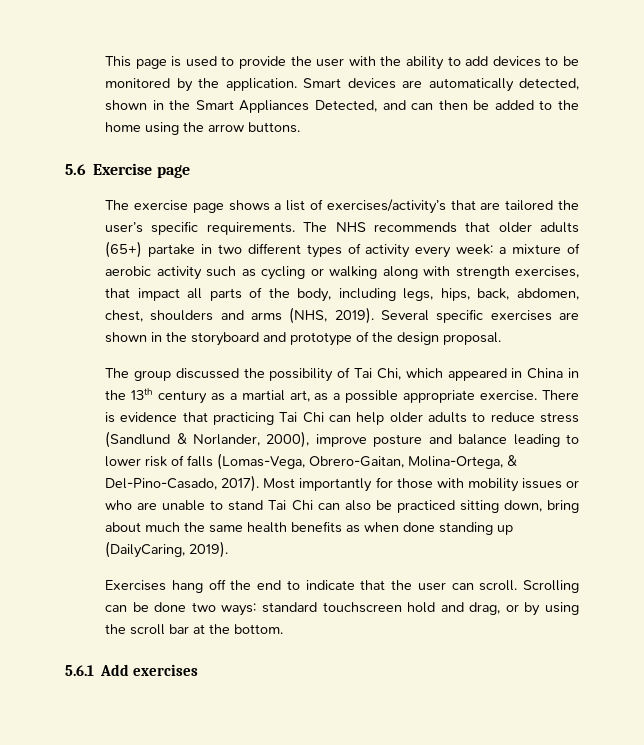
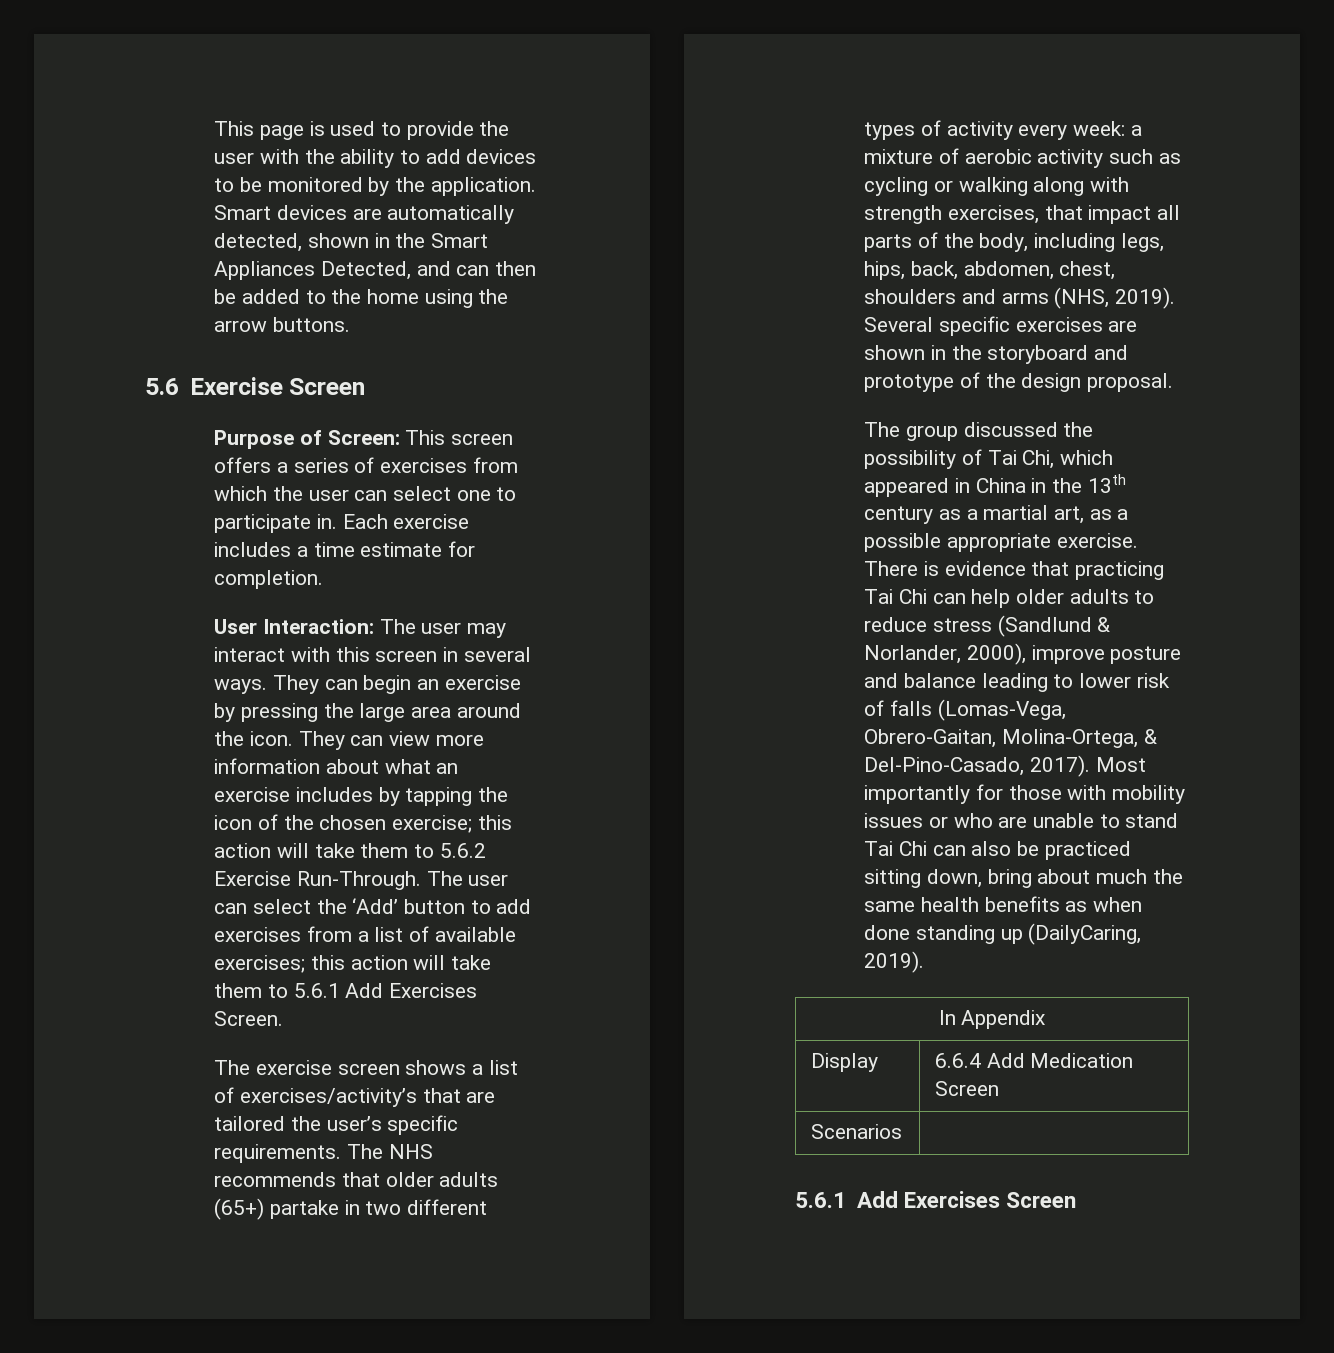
- 5.6 Exercise page
+ 5.6 Exercise Screen
+ Purpose of Screen: This screen offers a series of exercises from which the user can select one to participate in. Each exercise includes a time estimate for completion.
+ User Interaction: The user may interact with this screen in several ways. They can begin an exercise by pressing the large area around the icon. They can view more information about what an exercise includes by tapping the icon of the chosen exercise; this action will take them to 5.6.2 Exercise Run-Through. The user can select the ‘Add’ button to add exercises from a list of available exercises; this action will take them to 5.6.1 Add Exercises Screen.
- The exercise page shows a list of exercises/activity’s that are tailored the user’s specific requirements.
+ The exercise screen shows a list of exercises/activity’s that are tailored the user’s specific requirements.
- Exercises hang off the end to indicate that the user can scroll. Scrolling can be done two ways: standard touchscreen hold and drag, or by using the scroll bar at the bottom.
- 5.6.1 Add exercises
+ In Appendix
+ Display | 6.6.4 Add Medication Screen
+ Scenarios |
+ 5.6.1 Add Exercises Screen

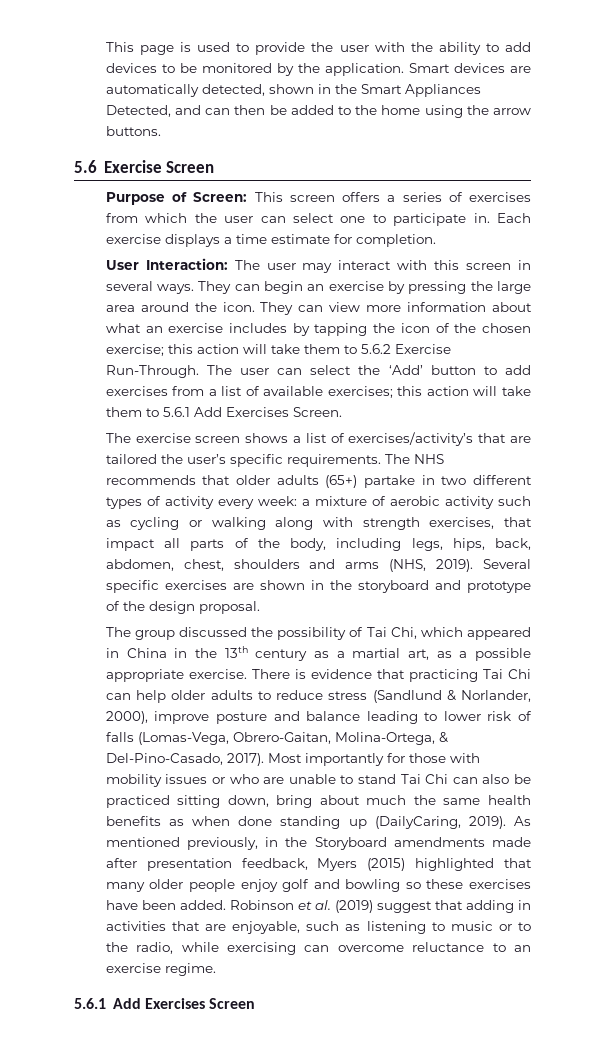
- Each exercise includes a time estimate for completion.
+ Each exercise displays a time estimate for completion.
- Most importantly for those with mobility issues or who are unable to stand Tai Chi can also be practiced sitting down, bring about much the same health benefits as when done standing up (DailyCaring, 2019).
- In Appendix
- Display | 6.6.4 Add Medication Screen
- Scenarios |
+ Most importantly for those with mobility issues or who are unable to stand Tai Chi can also be practiced sitting down, bring about much the same health benefits as when done standing up (DailyCaring, 2019). As mentioned previously, in the Storyboard amendments made after presentation feedback, Myers (2015) highlighted that many older people enjoy golf and bowling so these exercises have been added. Robinson et al. (2019) suggest that adding in activities that are enjoyable, such as listening to music or to the radio, while exercising can overcome reluctance to an exercise regime.

